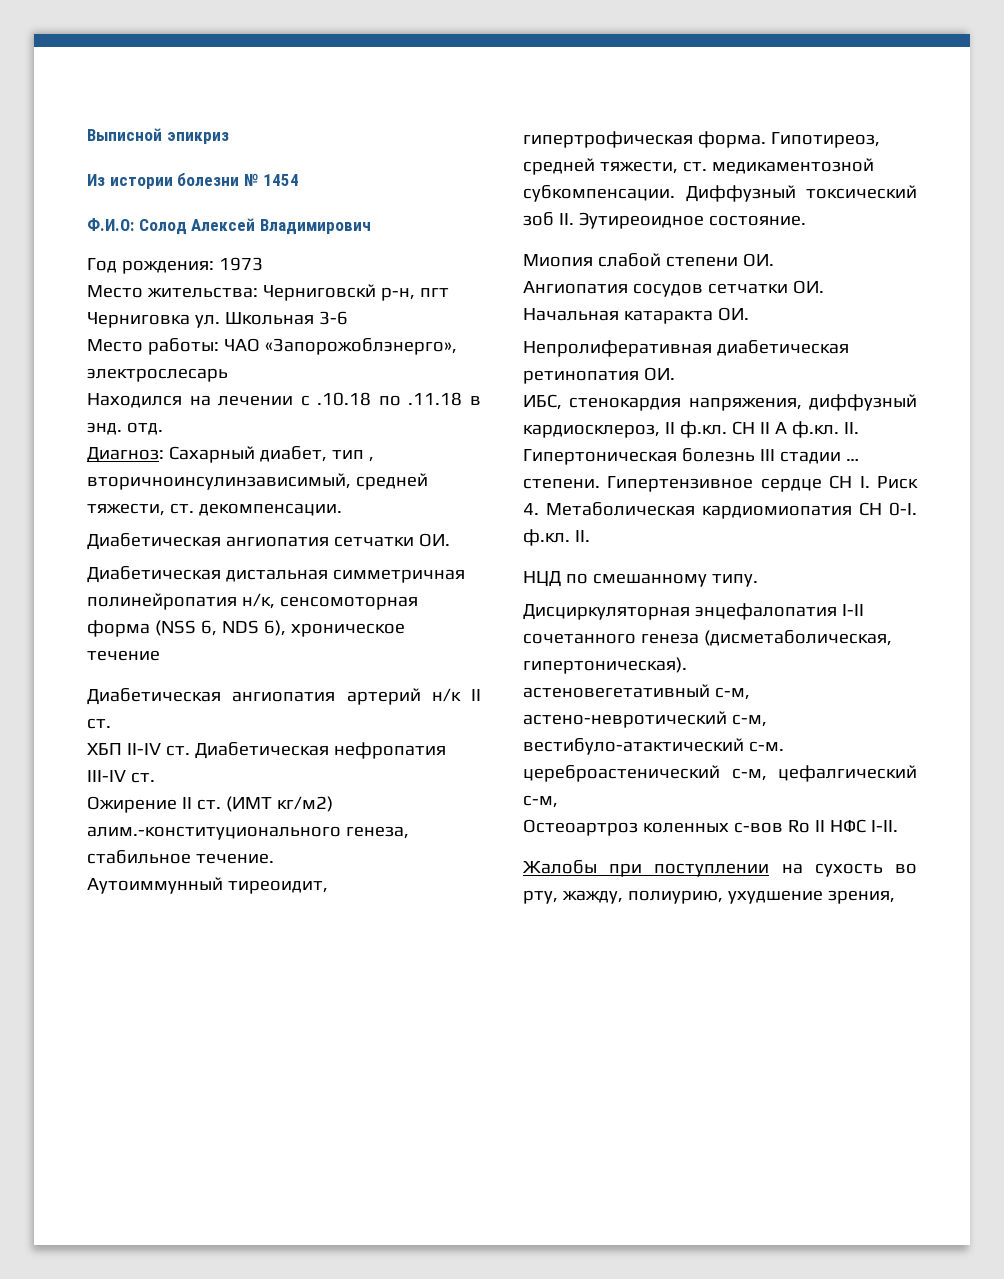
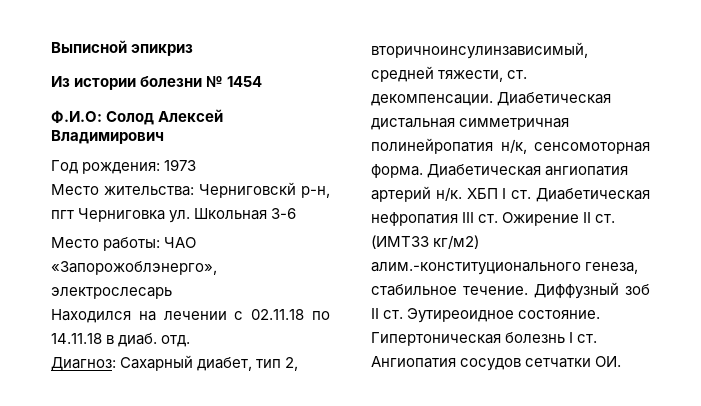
- Находился на лечении с .10.18 по .11.18 в энд. отд.
+ Находился на лечении с 02.11.18 по 14.11.18 в диаб. отд.
- Диагноз: Сахарный диабет, тип , вторичноинсулинзависимый, средней тяжести, ст. декомпенсации.
- Диабетическая ангиопатия сетчатки ОИ.
- Диабетическая дистальная симметричная полинейропатия н/к, сенсомоторная форма (NSS 6, NDS 6), хроническое течение
- Диабетическая ангиопатия артерий н/к II ст.
- ХБП II-IV ст. Диабетическая нефропатия III-IV ст.
- Ожирение II ст. (ИМТ кг/м2) алим.-конституционального генеза, стабильное течение.
- Аутоиммунный тиреоидит, гипертрофическая форма. Гипотиреоз, средней тяжести, ст. медикаментозной субкомпенсации. Диффузный токсический зоб II. Эутиреоидное состояние.
- Миопия слабой степени ОИ.
- Ангиопатия сосудов сетчатки ОИ. Начальная катаракта ОИ.
- Непролиферативная диабетическая ретинопатия ОИ.
- ИБС, стенокардия напряжения, диффузный кардиосклероз, II ф.кл. СН II А ф.кл. II. Гипертоническая болезнь III стадии … степени. Гипертензивное сердце СН I. Риск 4. Метаболическая кардиомиопатия СН 0-I. ф.кл. II.
- НЦД по смешанному типу.
- Дисциркуляторная энцефалопатия I-II сочетанного генеза (дисметаболическая, гипертоническая).
- астеновегетативный с-м, астено-невротический с-м, вестибуло-атактический с-м. цереброастенический с-м, цефалгический с-м,
- Остеоартроз коленных с-вов Rо II НФС I-II.
- Жалобы при поступлении на сухость во рту, жажду, полиурию, ухудшение зрения,
+ Диагноз: Сахарный диабет, тип 2, вторичноинсулинзависимый, средней тяжести, ст. декомпенсации. Диабетическая дистальная симметричная полинейропатия н/к, сенсомоторная форма. Диабетическая ангиопатия артерий н/к. ХБП I ст. Диабетическая нефропатия III ст. Ожирение II ст. (ИМТ33 кг/м2) алим.-конституционального генеза, стабильное течение. Диффузный зоб II ст. Эутиреоидное состояние. Гипертоническая болезнь I ст. Ангиопатия сосудов сетчатки ОИ.

